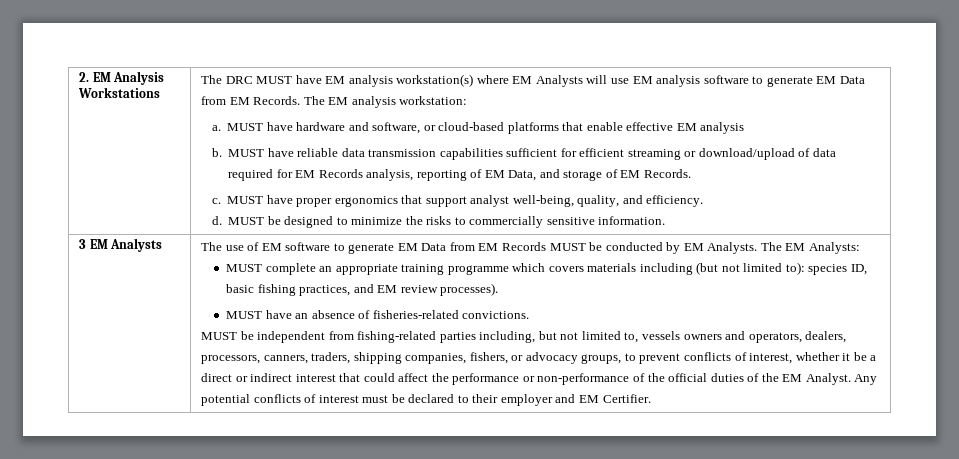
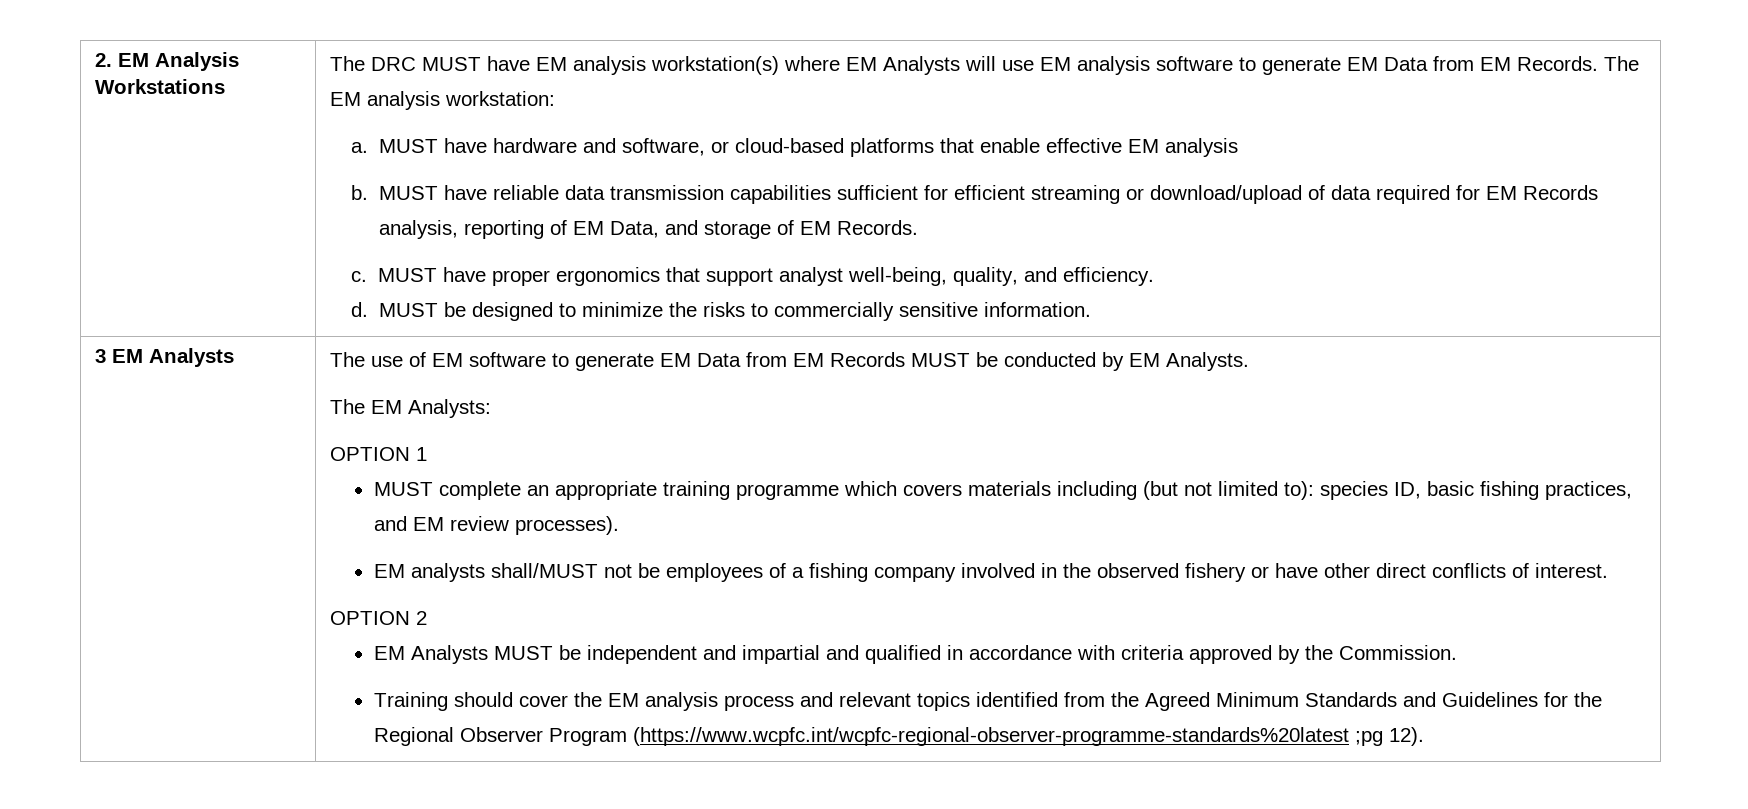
- The use of EM software to generate EM Data from EM Records MUST be conducted by EM Analysts. The EM Analysts:
+ The use of EM software to generate EM Data from EM Records MUST be conducted by EM Analysts.
+ The EM Analysts:
+ OPTION 1
- MUST have an absence of fisheries-related convictions.
- MUST be independent from fishing-related parties including, but not limited to, vessels owners and operators, dealers, processors, canners, traders, shipping companies, fishers, or advocacy groups, to prevent conflicts of interest, whether it be a direct or indirect interest that could affect the performance or non-performance of the official duties of the EM Analyst. Any potential conflicts of interest must be declared to their employer and EM Certifier.
+ EM analysts shall/MUST not be employees of a fishing company involved in the observed fishery or have other direct conflicts of interest.
+ OPTION 2
+ EM Analysts MUST be independent and impartial and qualified in accordance with criteria approved by the Commission.
+ Training should cover the EM analysis process and relevant topics identified from the Agreed Minimum Standards and Guidelines for the Regional Observer Program (https://www.wcpfc.int/wcpfc-regional-observer-programme-standards%20latest ;pg 12).

